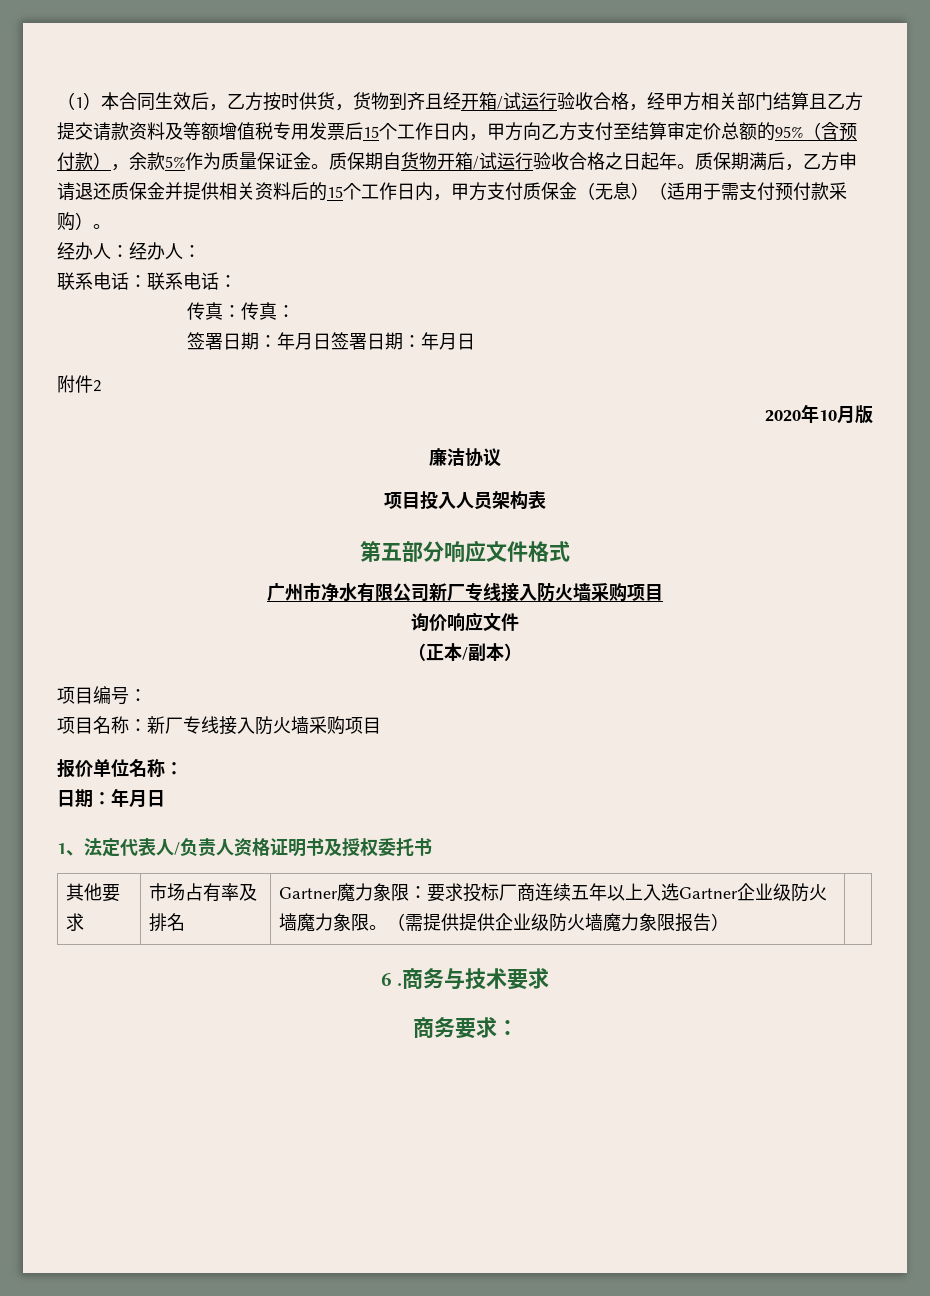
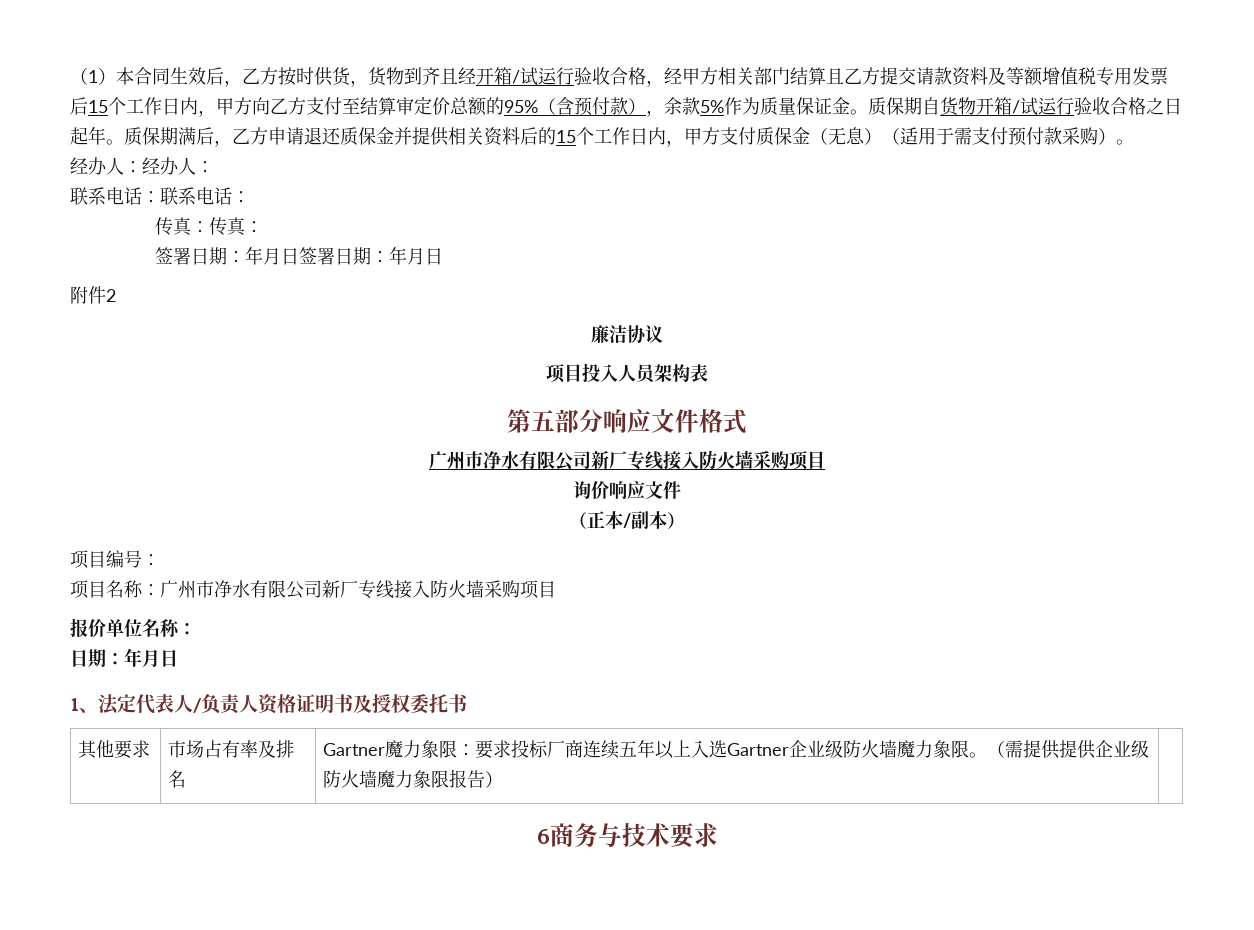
- 2020年10月版
- 项目名称：新厂专线接入防火墙采购项目
+ 项目名称：广州市净水有限公司新厂专线接入防火墙采购项目
- 6 .商务与技术要求
+ 6商务与技术要求
- 商务要求：

